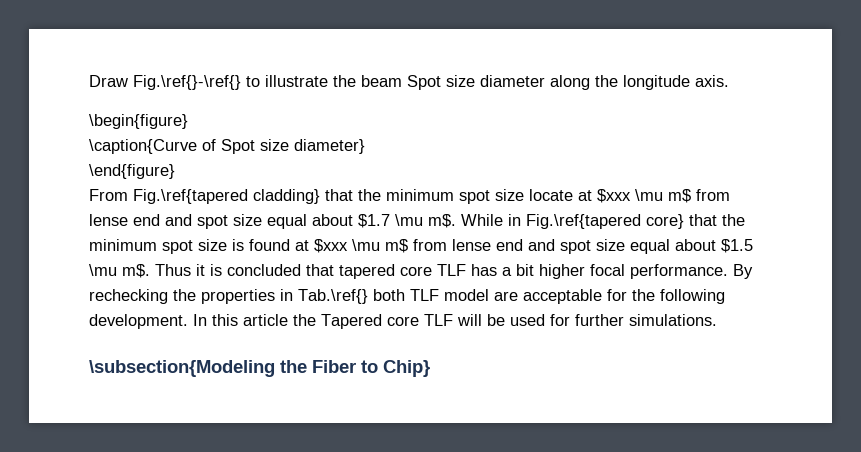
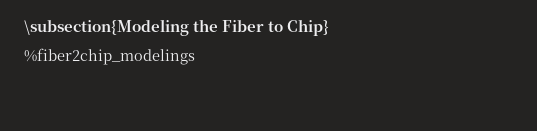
- Draw Fig.\ref{}-\ref{} to illustrate the beam Spot size diameter along the longitude axis.
- \begin{figure}
- \caption{Curve of Spot size diameter}
- \end{figure}
- From Fig.\ref{tapered cladding} that the minimum spot size locate at $xxx \mu m$ from lense end and spot size equal about $1.7 \mu m$. While in Fig.\ref{tapered core} that the minimum spot size is found at $xxx \mu m$ from lense end and spot size equal about $1.5 \mu m$. Thus it is concluded that tapered core TLF has a bit higher focal performance. By rechecking the properties in Tab.\ref{} both TLF model are acceptable for the following development. In this article the Tapered core TLF will be used for further simulations.
+ %fiber2chip_modelings

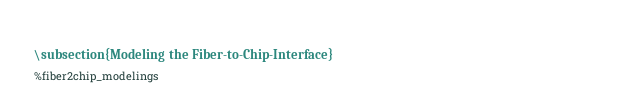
- \subsection{Modeling the Fiber to Chip}
+ \subsection{Modeling the Fiber-to-Chip-Interface}

